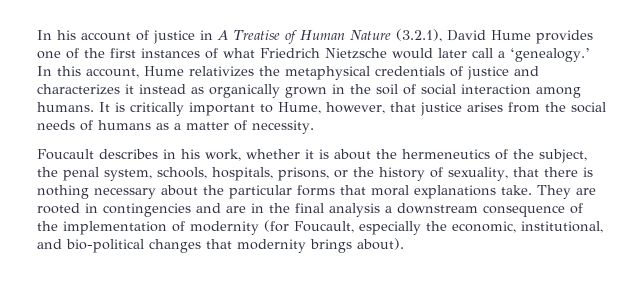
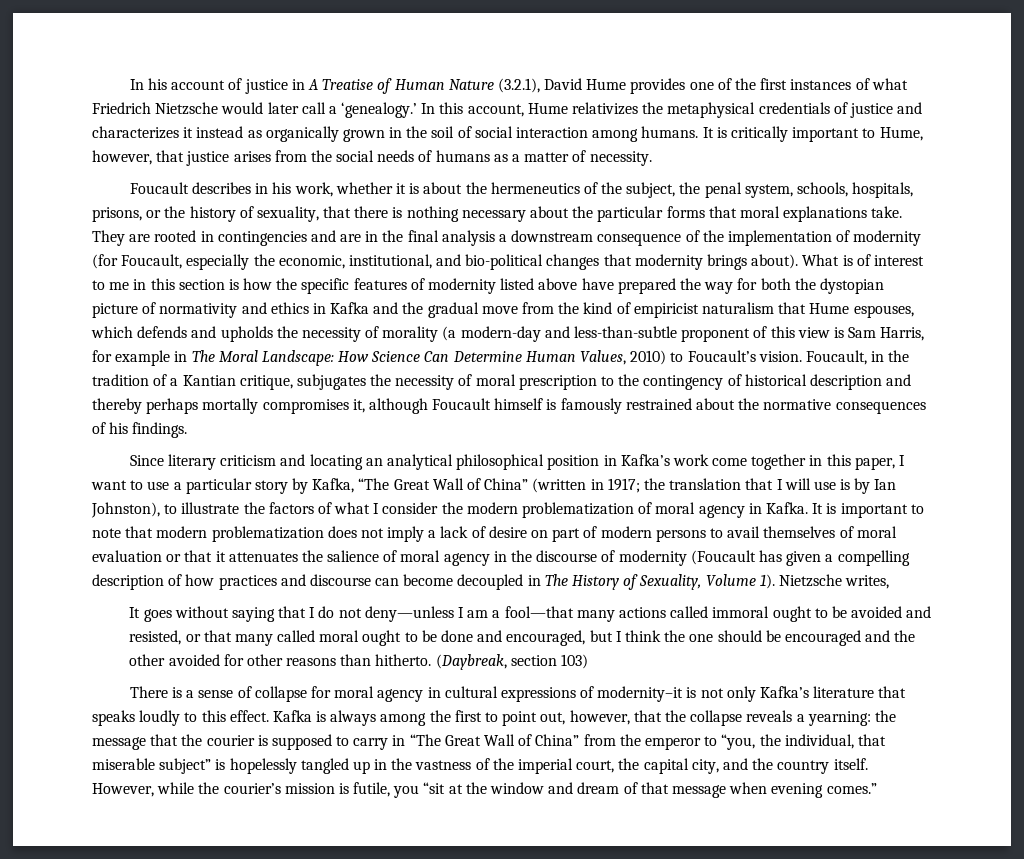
+ What is of interest to me in this section is how the specific features of modernity listed above have prepared the way for both the dystopian picture of normativity and ethics in Kafka and the gradual move from the kind of empiricist naturalism that Hume espouses, which defends and upholds the necessity of morality (a modern-day and less-than-subtle proponent of this view is Sam Harris, for example in The Moral Landscape: How Science Can Determine Human Values, 2010) to Foucault’s vision. Foucault, in the tradition of a Kantian critique, subjugates the necessity of moral prescription to the contingency of historical description and thereby perhaps mortally compromises it, although Foucault himself is famously restrained about the normative consequences of his findings.
+ Since literary criticism and locating an analytical philosophical position in Kafka’s work come together in this paper, I want to use a particular story by Kafka, “The Great Wall of China” (written in 1917; the translation that I will use is by Ian Johnston), to illustrate the factors of what I consider the modern problematization of moral agency in Kafka. It is important to note that modern problematization does not imply a lack of desire on part of modern persons to avail themselves of moral evaluation or that it attenuates the salience of moral agency in the discourse of modernity (Foucault has given a compelling description of how practices and discourse can become decoupled in The History of Sexuality, Volume 1). Nietzsche writes,
+ It goes without saying that I do not deny—unless I am a fool—that many actions called immoral ought to be avoided and resisted, or that many called moral ought to be done and encouraged, but I think the one should be encouraged and the other avoided for other reasons than hitherto. (Daybreak, section 103)
+ There is a sense of collapse for moral agency in cultural expressions of modernity–it is not only Kafka’s literature that speaks loudly to this effect. Kafka is always among the first to point out, however, that the collapse reveals a yearning: the message that the courier is supposed to carry in “The Great Wall of China” from the emperor to “you, the individual, that miserable subject” is hopelessly tangled up in the vastness of the imperial court, the capital city, and the country itself. However, while the courier’s mission is futile, you “sit at the window and dream of that message when evening comes.”

